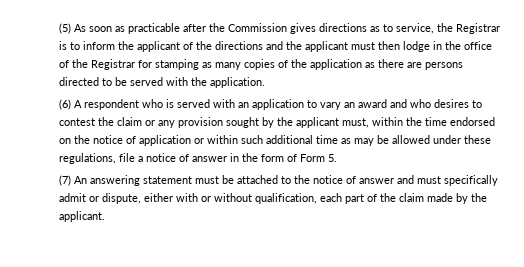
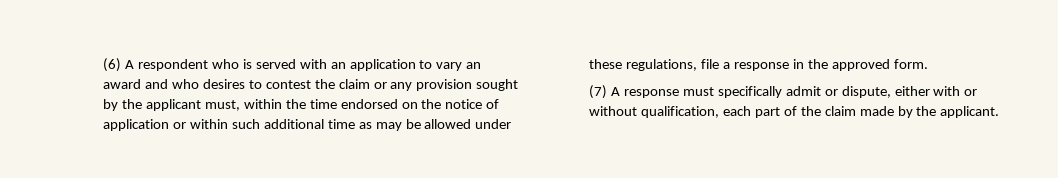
- (5) As soon as practicable after the Commission gives directions as to service, the Registrar is to inform the applicant of the directions and the applicant must then lodge in the office of the Registrar for stamping as many copies of the application as there are persons directed to be served with the application.
- (6) A respondent who is served with an application to vary an award and who desires to contest the claim or any provision sought by the applicant must, within the time endorsed on the notice of application or within such additional time as may be allowed under these regulations, file a notice of answer in the form of Form 5.
- (7) An answering statement must be attached to the notice of answer and must specifically admit or dispute, either with or without qualification, each part of the claim made by the applicant.
+ (6) A respondent who is served with an application to vary an award and who desires to contest the claim or any provision sought by the applicant must, within the time endorsed on the notice of application or within such additional time as may be allowed under these regulations, file a response in the approved form.
+ (7) A response must specifically admit or dispute, either with or without qualification, each part of the claim made by the applicant.

